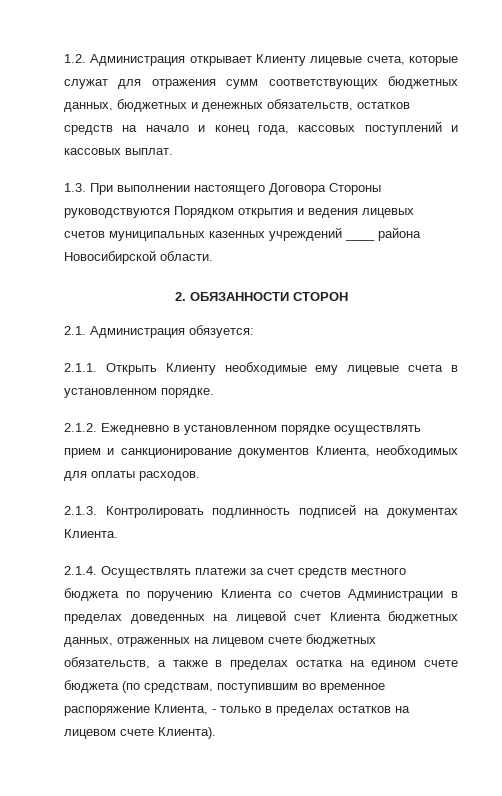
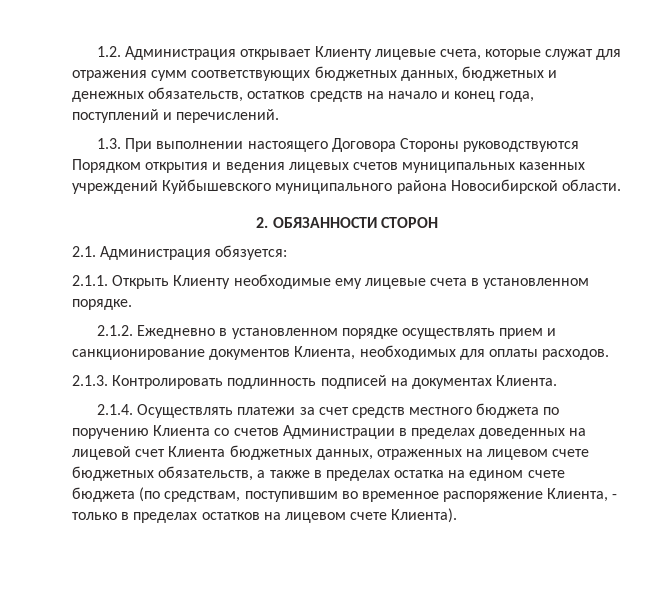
- 1.2. Администрация открывает Клиенту лицевые счета, которые служат для отражения сумм соответствующих бюджетных данных, бюджетных и денежных обязательств, остатков средств на начало и конец года, кассовых поступлений и кассовых выплат.
+ 1.2. Администрация открывает Клиенту лицевые счета, которые служат для отражения сумм соответствующих бюджетных данных, бюджетных и денежных обязательств, остатков средств на начало и конец года, поступлений и перечислений.
- 1.3. При выполнении настоящего Договора Стороны руководствуются Порядком открытия и ведения лицевых счетов муниципальных казенных учреждений ____ района Новосибирской области.
+ 1.3. При выполнении настоящего Договора Стороны руководствуются Порядком открытия и ведения лицевых счетов муниципальных казенных учреждений Куйбышевского муниципального района Новосибирской области.

